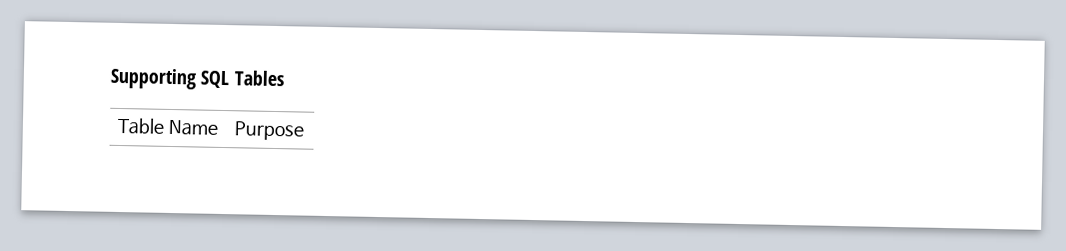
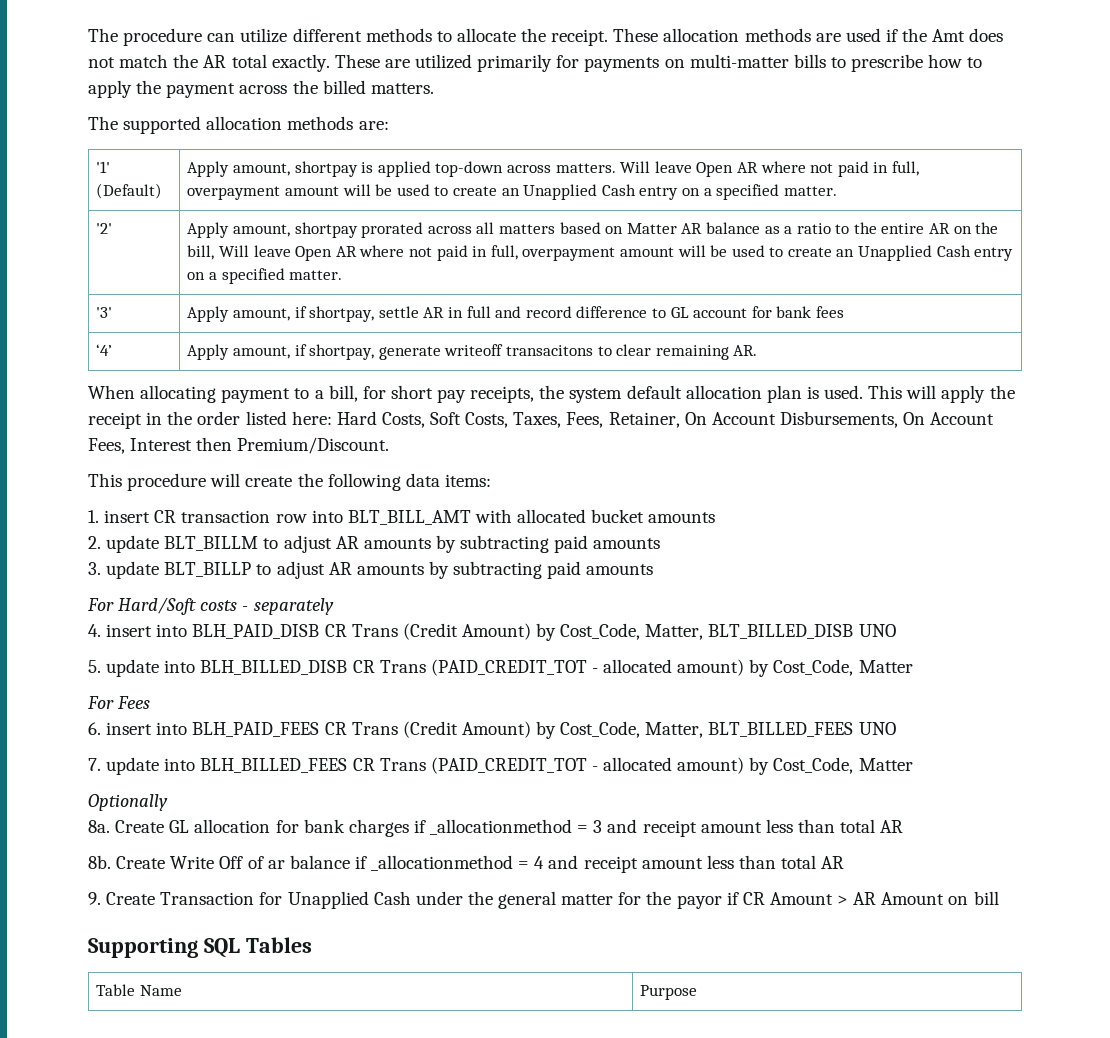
+ The procedure can utilize different methods to allocate the receipt. These allocation methods are used if the Amt does not match the AR total exactly. These are utilized primarily for payments on multi-matter bills to prescribe how to apply the payment across the billed matters.
+ The supported allocation methods are:
+ '1' (Default) | Apply amount, shortpay is applied top-down across matters. Will leave Open AR where not paid in full, overpayment amount will be used to create an Unapplied Cash entry on a specified matter.
+ '2' | Apply amount, shortpay prorated across all matters based on Matter AR balance as a ratio to the entire AR on the bill, Will leave Open AR where not paid in full, overpayment amount will be used to create an Unapplied Cash entry on a specified matter.
+ '3' | Apply amount, if shortpay, settle AR in full and record difference to GL account for bank fees
+ ‘4’ | Apply amount, if shortpay, generate writeoff transacitons to clear remaining AR.
+ When allocating payment to a bill, for short pay receipts, the system default allocation plan is used. This will apply the receipt in the order listed here: Hard Costs, Soft Costs, Taxes, Fees, Retainer, On Account Disbursements, On Account Fees, Interest then Premium/Discount.
+ This procedure will create the following data items:
+ 1. insert CR transaction row into BLT_BILL_AMT with allocated bucket amounts
+ 2. update BLT_BILLM to adjust AR amounts by subtracting paid amounts
+ 3. update BLT_BILLP to adjust AR amounts by subtracting paid amounts
+ For Hard/Soft costs - separately
+ 4. insert into BLH_PAID_DISB CR Trans (Credit Amount) by Cost_Code, Matter, BLT_BILLED_DISB UNO
+ 5. update into BLH_BILLED_DISB CR Trans (PAID_CREDIT_TOT - allocated amount) by Cost_Code, Matter
+ For Fees
+ 6. insert into BLH_PAID_FEES CR Trans (Credit Amount) by Cost_Code, Matter, BLT_BILLED_FEES UNO
+ 7. update into BLH_BILLED_FEES CR Trans (PAID_CREDIT_TOT - allocated amount) by Cost_Code, Matter
+ Optionally
+ 8a. Create GL allocation for bank charges if _allocationmethod = 3 and receipt amount less than total AR
+ 8b. Create Write Off of ar balance if _allocationmethod = 4 and receipt amount less than total AR
+ 9. Create Transaction for Unapplied Cash under the general matter for the payor if CR Amount > AR Amount on bill

